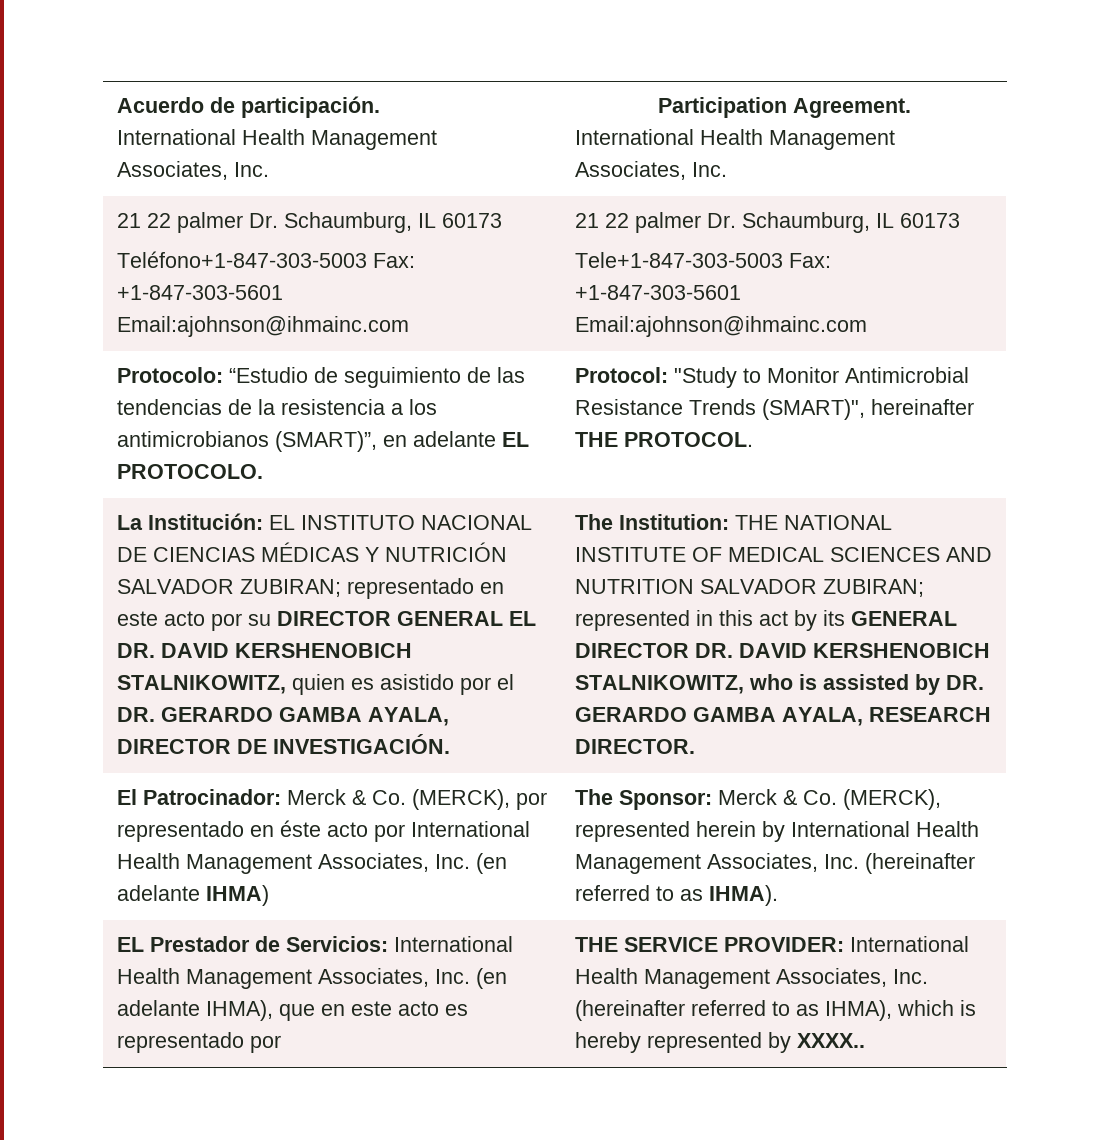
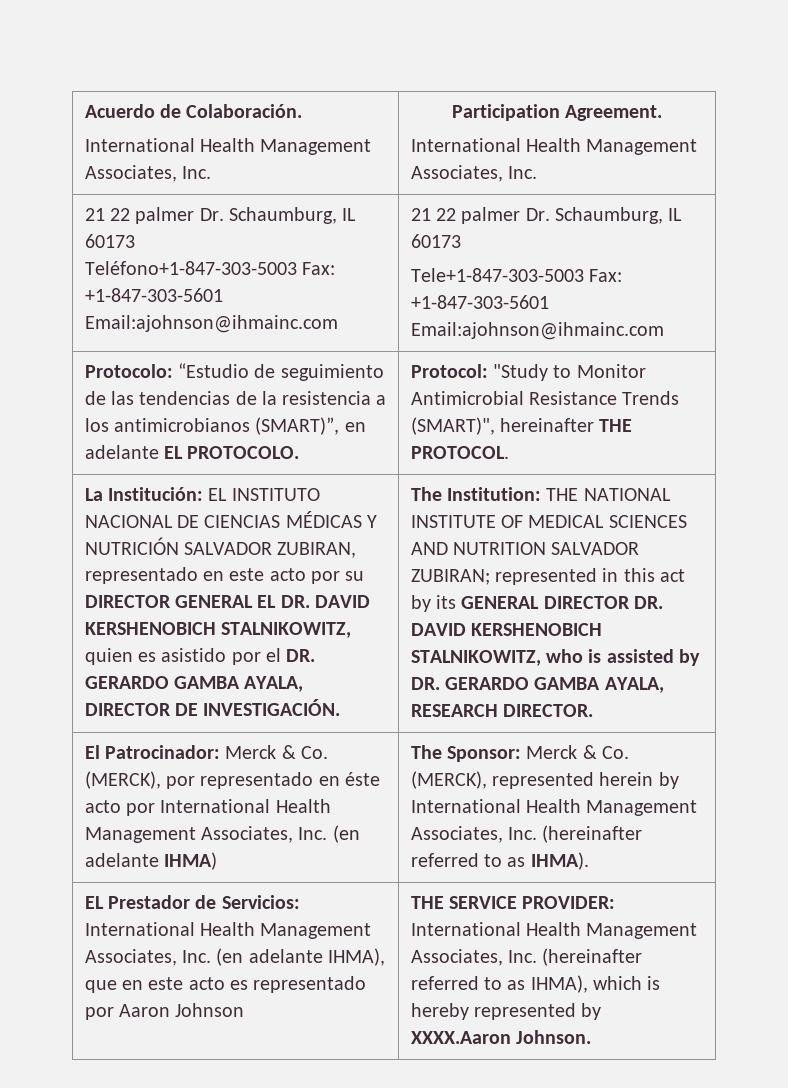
- Acuerdo de participación.
+ Acuerdo de Colaboración.
- La Institución: EL INSTITUTO NACIONAL DE CIENCIAS MÉDICAS Y NUTRICIÓN SALVADOR ZUBIRAN; representado en este acto por su DIRECTOR GENERAL EL DR. DAVID KERSHENOBICH STALNIKOWITZ, quien es asistido por el DR. GERARDO GAMBA AYALA, DIRECTOR DE INVESTIGACIÓN.
+ La Institución: EL INSTITUTO NACIONAL DE CIENCIAS MÉDICAS Y NUTRICIÓN SALVADOR ZUBIRAN, representado en este acto por su DIRECTOR GENERAL EL DR. DAVID KERSHENOBICH STALNIKOWITZ, quien es asistido por el DR. GERARDO GAMBA AYALA, DIRECTOR DE INVESTIGACIÓN.
- EL Prestador de Servicios: International Health Management Associates, Inc. (en adelante IHMA), que en este acto es representado por
+ EL Prestador de Servicios: International Health Management Associates, Inc. (en adelante IHMA), que en este acto es representado por Aaron Johnson
- THE SERVICE PROVIDER: International Health Management Associates, Inc. (hereinafter referred to as IHMA), which is hereby represented by XXXX..
+ THE SERVICE PROVIDER: International Health Management Associates, Inc. (hereinafter referred to as IHMA), which is hereby represented by XXXX.Aaron Johnson.

